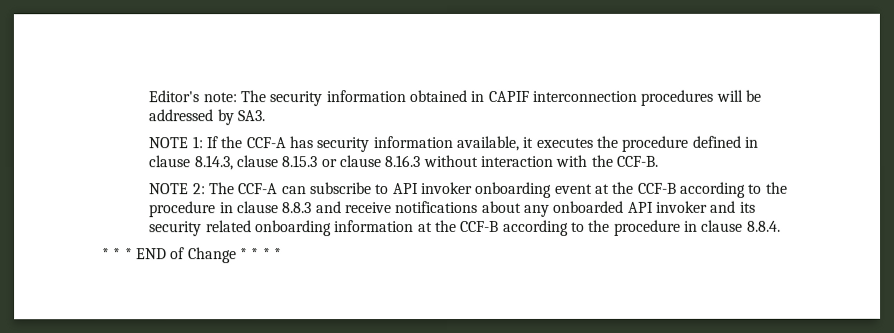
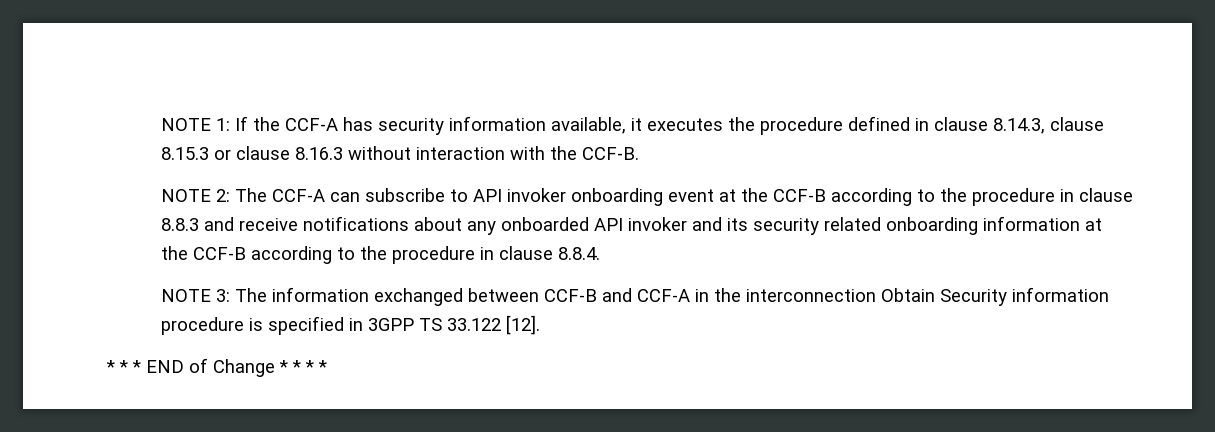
- Editor's note: The security information obtained in CAPIF interconnection procedures will be addressed by SA3.
+ NOTE 3: The information exchanged between CCF-B and CCF-A in the interconnection Obtain Security information procedure is specified in 3GPP TS 33.122 [12].

